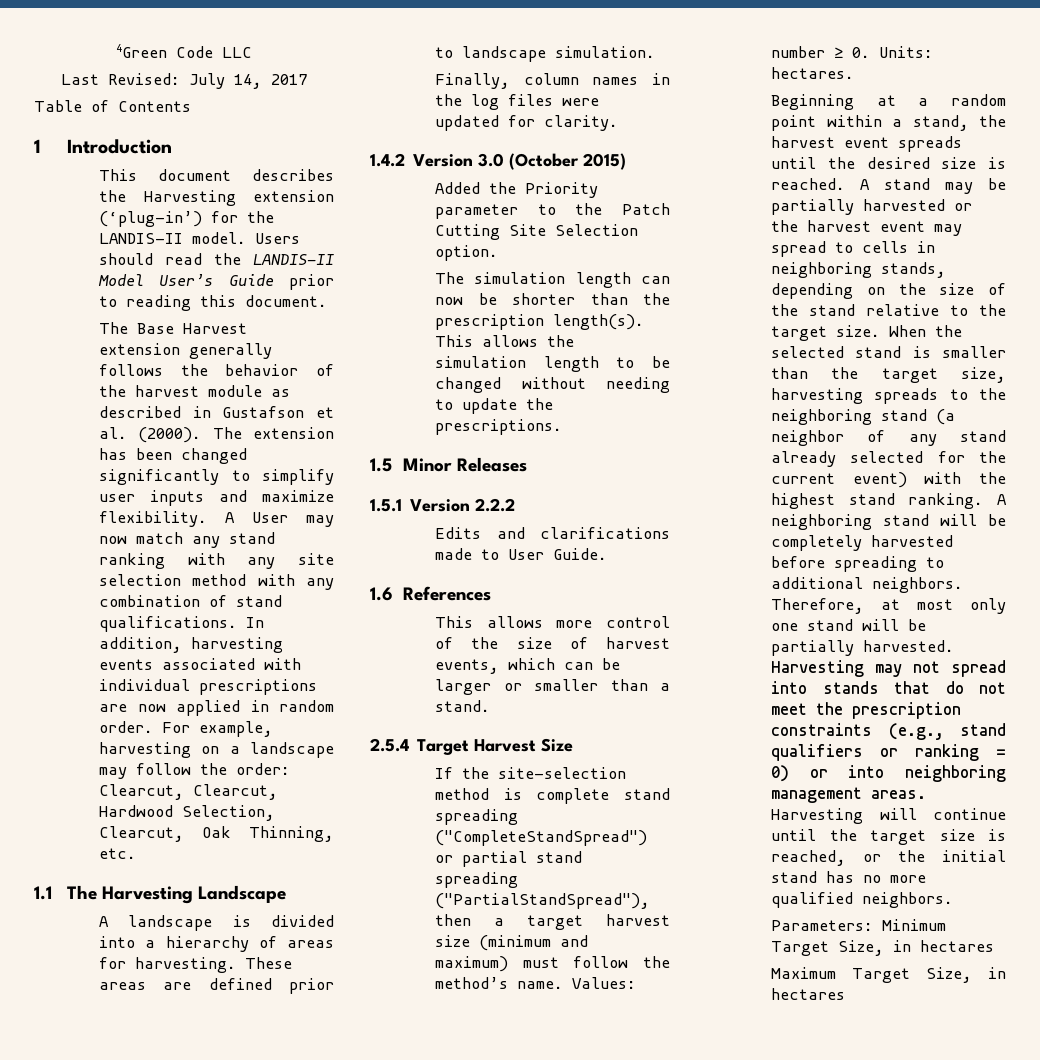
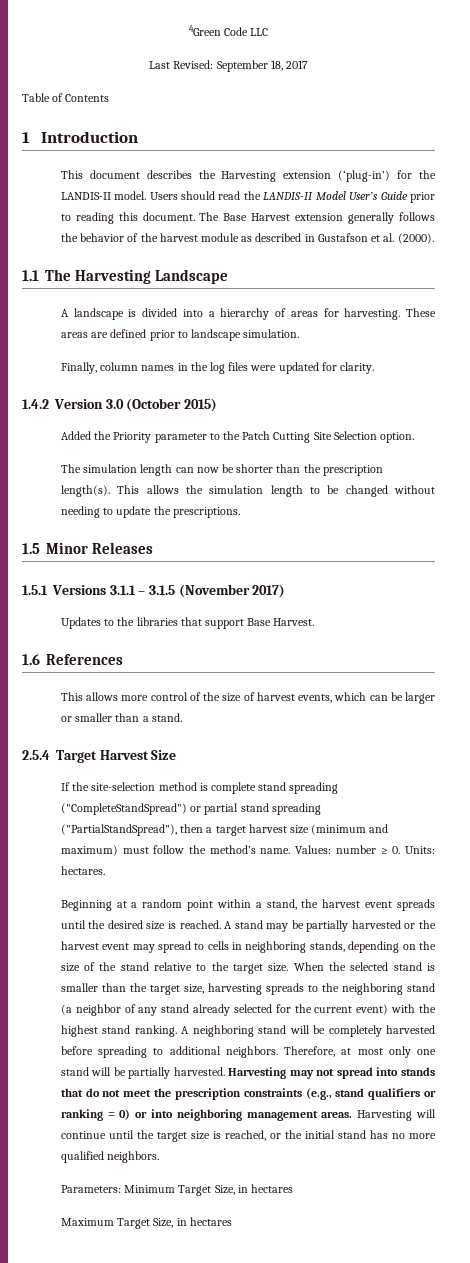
- Last Revised: July 14, 2017
+ Last Revised: September 18, 2017
- Users should read the LANDIS-II Model User’s Guide prior to reading this document.
- The Base Harvest extension generally follows the behavior of the harvest module as described in Gustafson et al. (2000). The extension has been changed significantly to simplify user inputs and maximize flexibility. A User may now match any stand ranking with any site selection method with any combination of stand qualifications. In addition, harvesting events associated with individual prescriptions are now applied in random order. For example, harvesting on a landscape may follow the order: Clearcut, Clearcut, Hardwood Selection, Clearcut, Oak Thinning, etc.
+ Users should read the LANDIS-II Model User’s Guide prior to reading this document. The Base Harvest extension generally follows the behavior of the harvest module as described in Gustafson et al. (2000).
- 1.5.1 Version 2.2.2
- Edits and clarifications made to User Guide.
+ 1.5.1 Versions 3.1.1 – 3.1.5 (November 2017)
+ Updates to the libraries that support Base Harvest.

